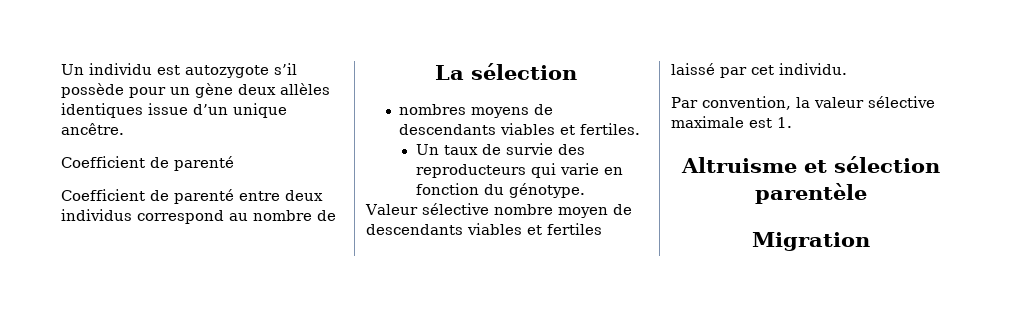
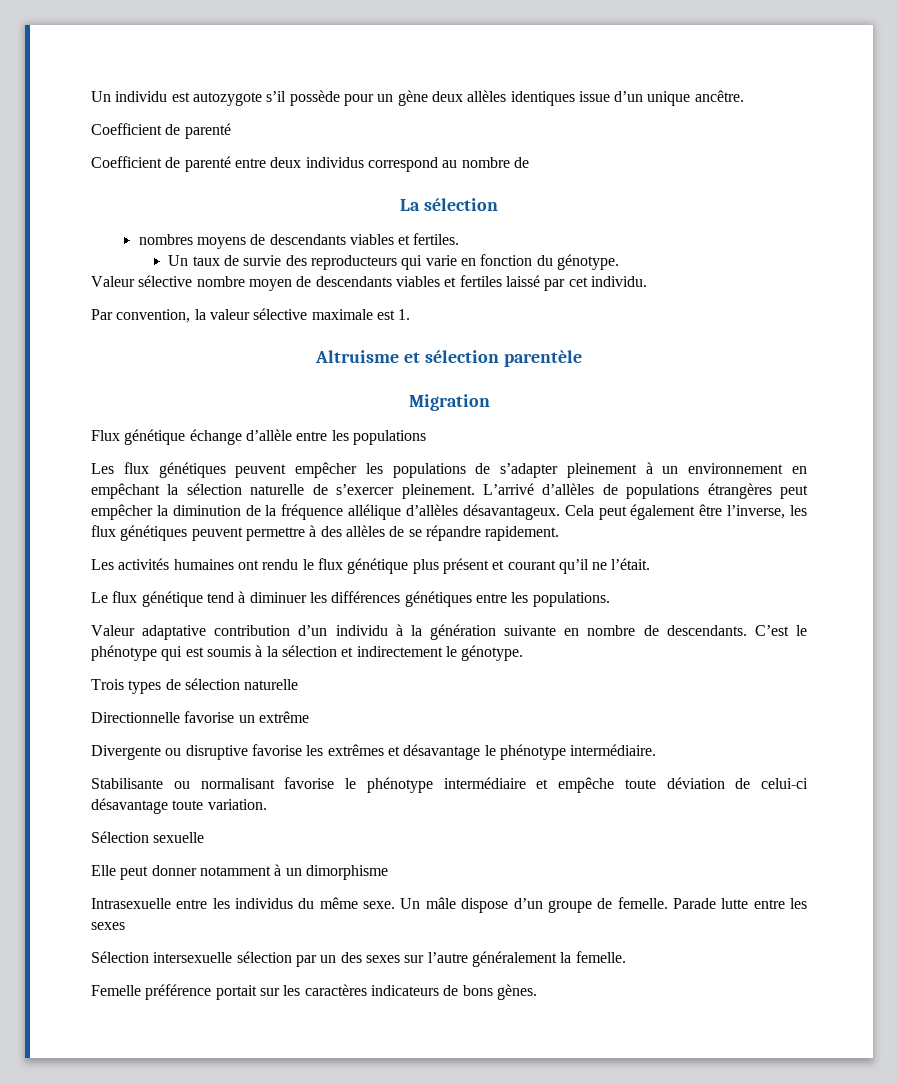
+ Flux génétique échange d’allèle entre les populations
+ Les flux génétiques peuvent empêcher les populations de s’adapter pleinement à un environnement en empêchant la sélection naturelle de s’exercer pleinement. L’arrivé d’allèles de populations étrangères peut empêcher la diminution de la fréquence allélique d’allèles désavantageux. Cela peut également être l’inverse, les flux génétiques peuvent permettre à des allèles de se répandre rapidement.
+ Les activités humaines ont rendu le flux génétique plus présent et courant qu’il ne l’était.
+ Le flux génétique tend à diminuer les différences génétiques entre les populations.
+ Valeur adaptative contribution d’un individu à la génération suivante en nombre de descendants. C’est le phénotype qui est soumis à la sélection et indirectement le génotype.
+ Trois types de sélection naturelle
+ Directionnelle favorise un extrême
+ Divergente ou disruptive favorise les extrêmes et désavantage le phénotype intermédiaire.
+ Stabilisante ou normalisant favorise le phénotype intermédiaire et empêche toute déviation de celui-ci désavantage toute variation.
+ Sélection sexuelle
+ Elle peut donner notamment à un dimorphisme
+ Intrasexuelle entre les individus du même sexe. Un mâle dispose d’un groupe de femelle. Parade lutte entre les sexes
+ Sélection intersexuelle sélection par un des sexes sur l’autre généralement la femelle.
+ Femelle préférence portait sur les caractères indicateurs de bons gènes.

